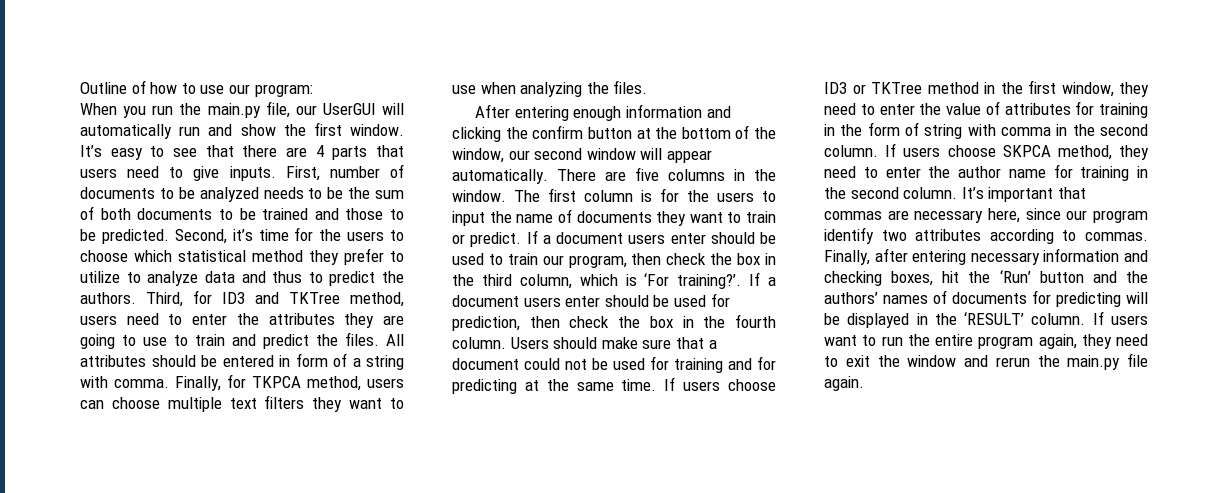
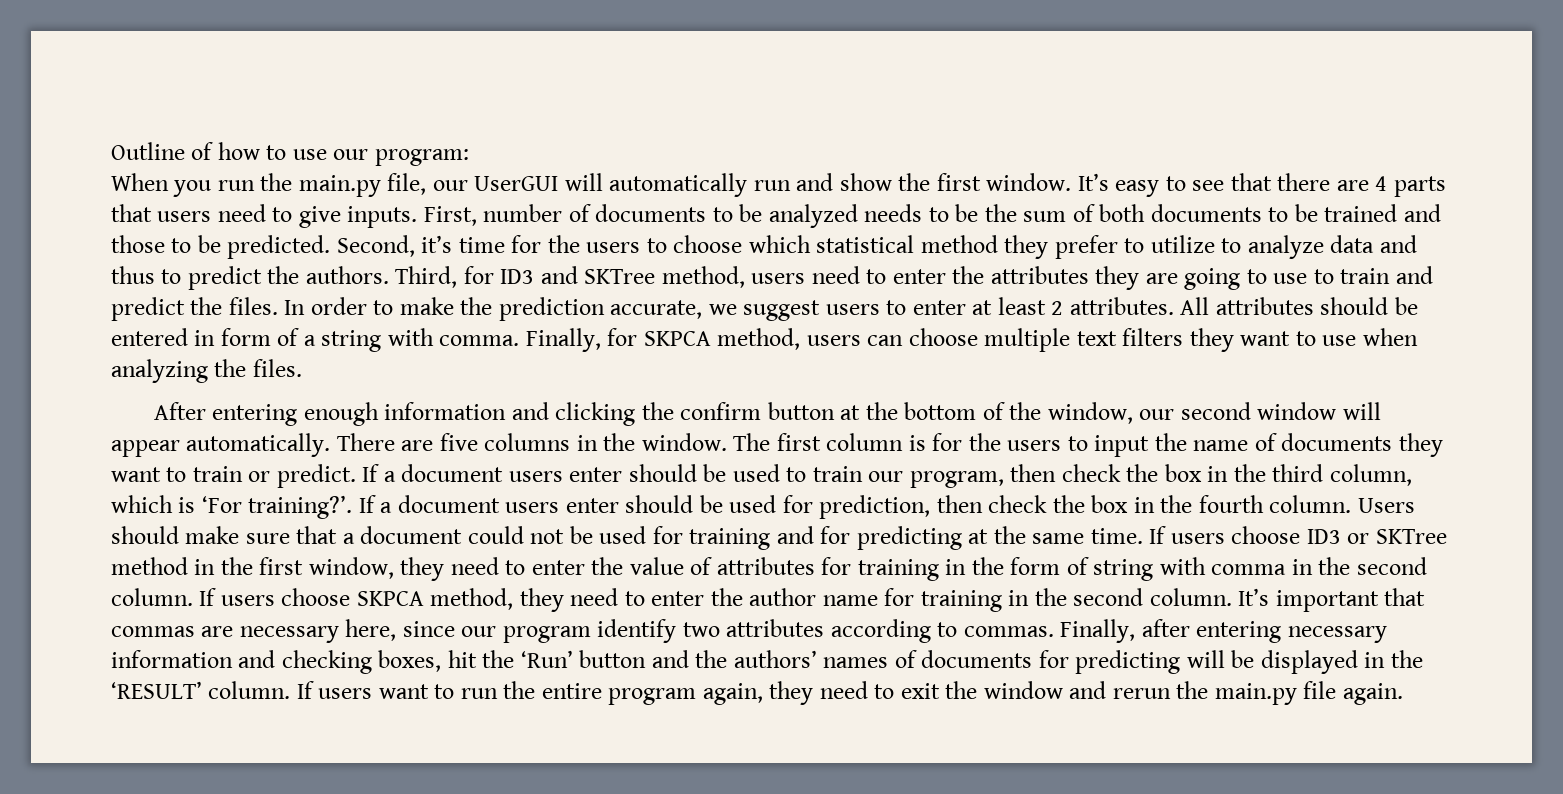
- Third, for ID3 and TKTree method, users need to enter the attributes they are going to use to train and predict the files.
+ Third, for ID3 and SKTree method, users need to enter the attributes they are going to use to train and predict the files.
+ In order to make the prediction accurate, we suggest users to enter at least 2 attributes.
- Finally, for TKPCA method, users can choose multiple text filters they want to use when analyzing the files.
+ Finally, for SKPCA method, users can choose multiple text filters they want to use when analyzing the files.
- If users choose ID3 or TKTree method in the first window, they need to enter the value of attributes for training in the form of string with comma in the second column.
+ If users choose ID3 or SKTree method in the first window, they need to enter the value of attributes for training in the form of string with comma in the second column.

